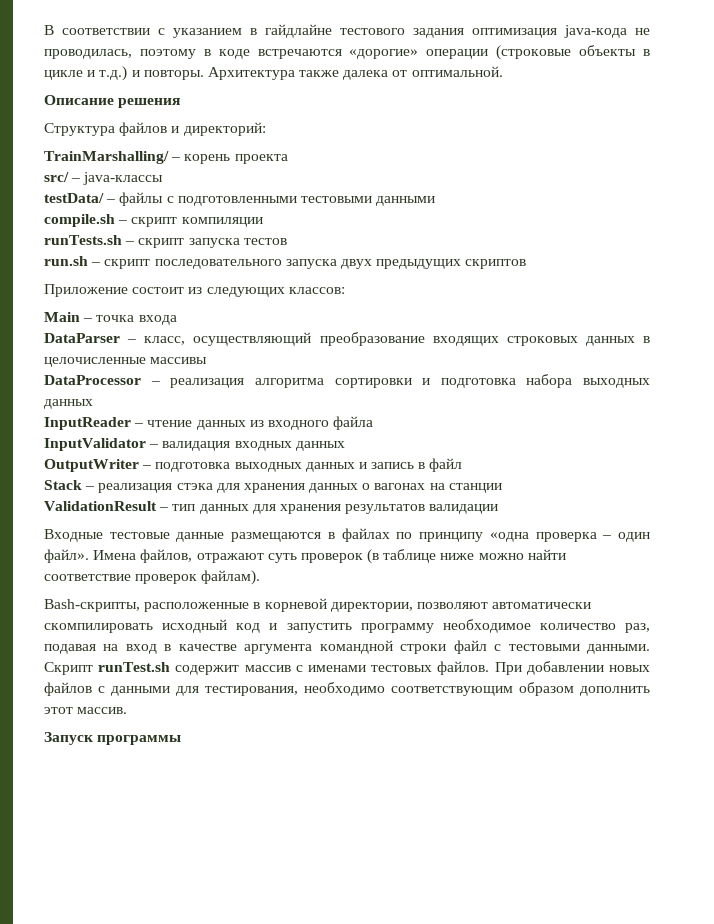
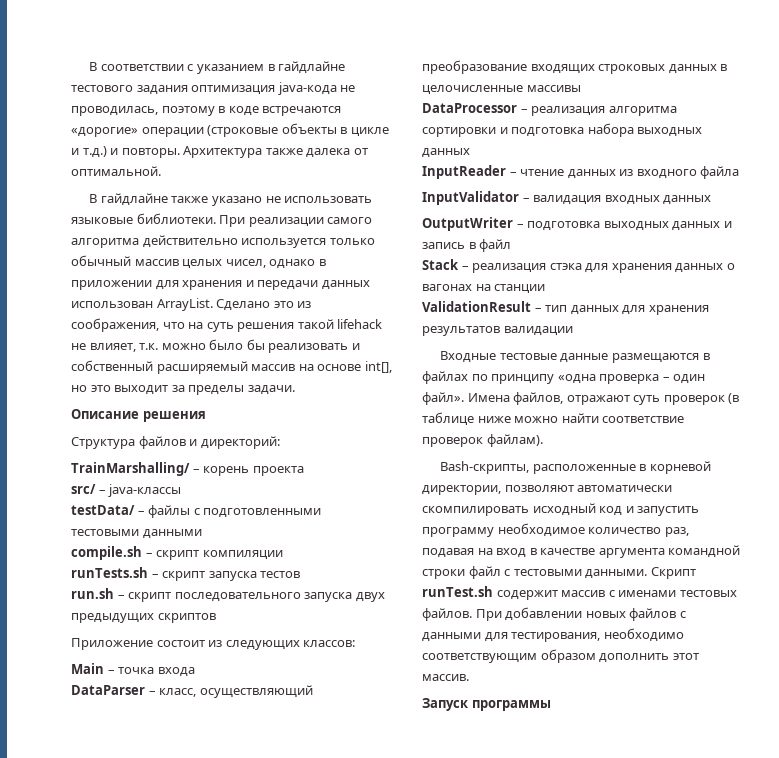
+ В гайдлайне также указано не использовать языковые библиотеки. При реализации самого алгоритма действительно используется только обычный массив целых чисел, однако в приложении для хранения и передачи данных использован ArrayList. Сделано это из соображения, что на суть решения такой lifehack не влияет, т.к. можно было бы реализовать и собственный расширяемый массив на основе int[], но это выходит за пределы задачи.

